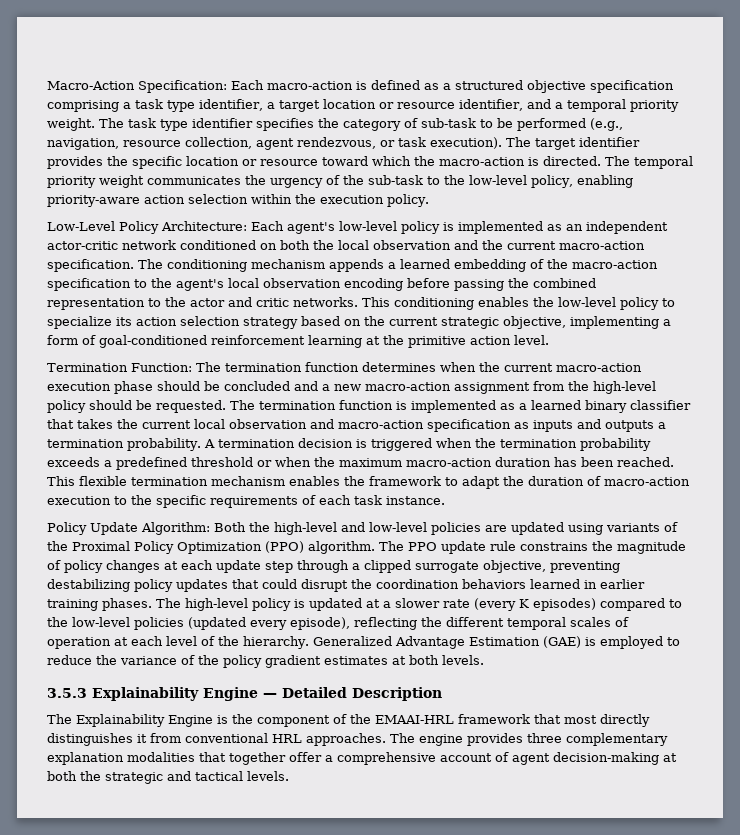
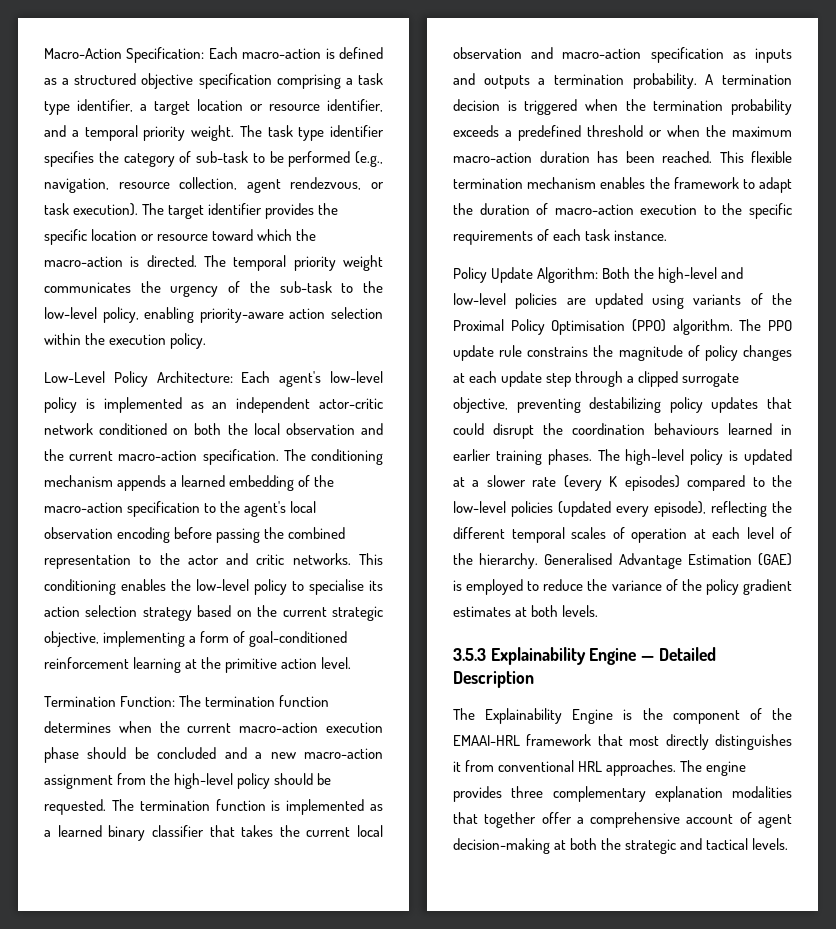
- This conditioning enables the low-level policy to specialize its action selection strategy based on the current strategic objective, implementing a form of goal-conditioned reinforcement learning at the primitive action level.
+ This conditioning enables the low-level policy to specialise its action selection strategy based on the current strategic objective, implementing a form of goal-conditioned reinforcement learning at the primitive action level.
- Policy Update Algorithm: Both the high-level and low-level policies are updated using variants of the Proximal Policy Optimization (PPO) algorithm.
+ Policy Update Algorithm: Both the high-level and low-level policies are updated using variants of the Proximal Policy Optimisation (PPO) algorithm.
- The PPO update rule constrains the magnitude of policy changes at each update step through a clipped surrogate objective, preventing destabilizing policy updates that could disrupt the coordination behaviors learned in earlier training phases.
+ The PPO update rule constrains the magnitude of policy changes at each update step through a clipped surrogate objective, preventing destabilizing policy updates that could disrupt the coordination behaviours learned in earlier training phases.
- Generalized Advantage Estimation (GAE) is employed to reduce the variance of the policy gradient estimates at both levels.
+ Generalised Advantage Estimation (GAE) is employed to reduce the variance of the policy gradient estimates at both levels.

